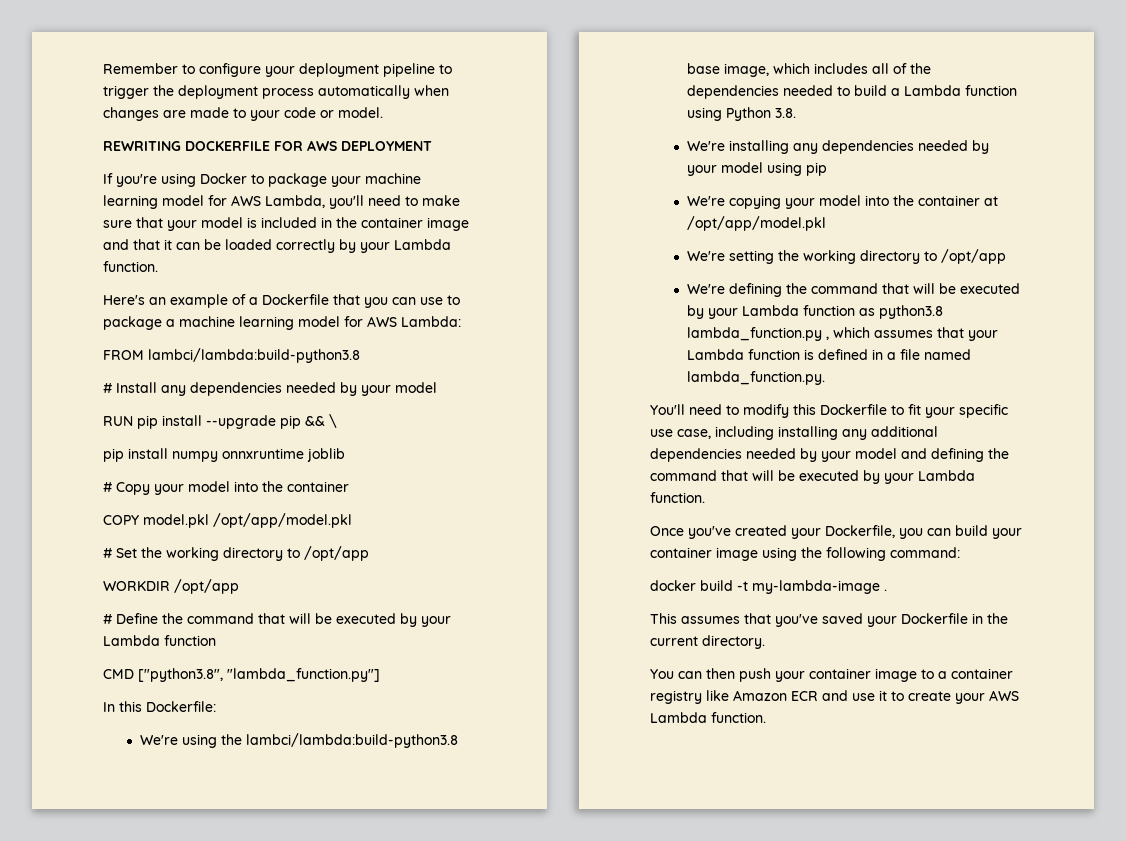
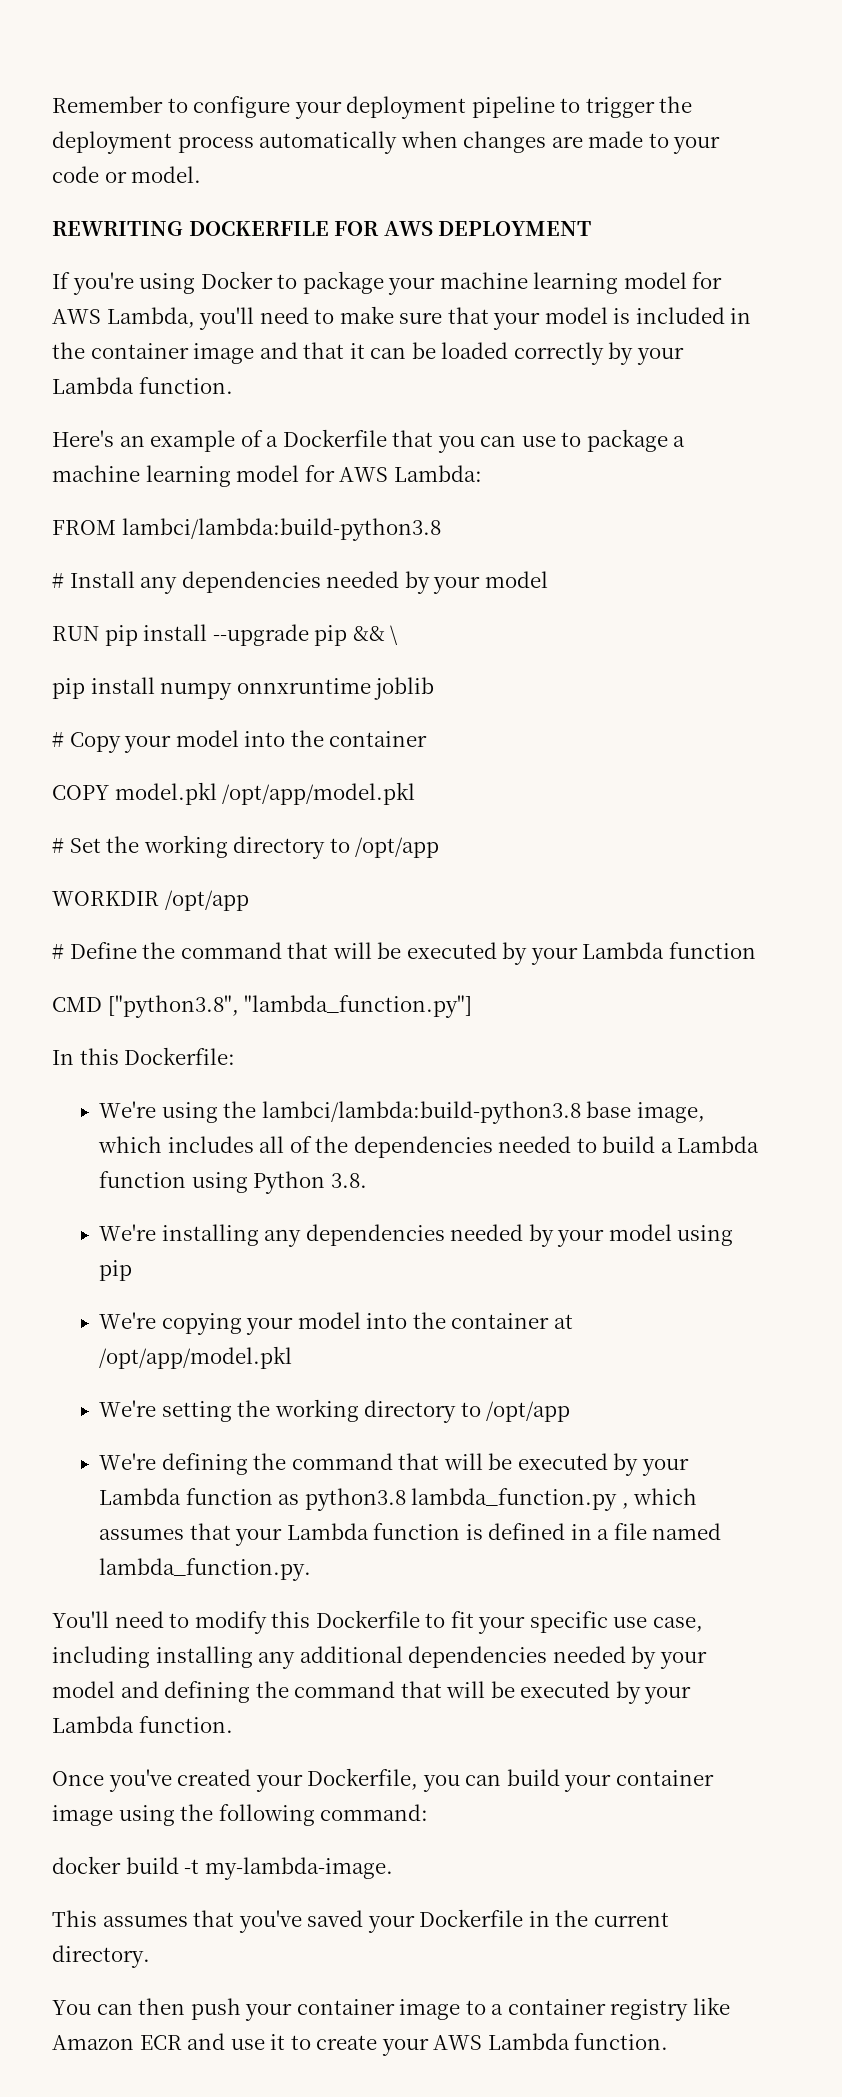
- docker build -t my-lambda-image .
+ docker build -t my-lambda-image.

